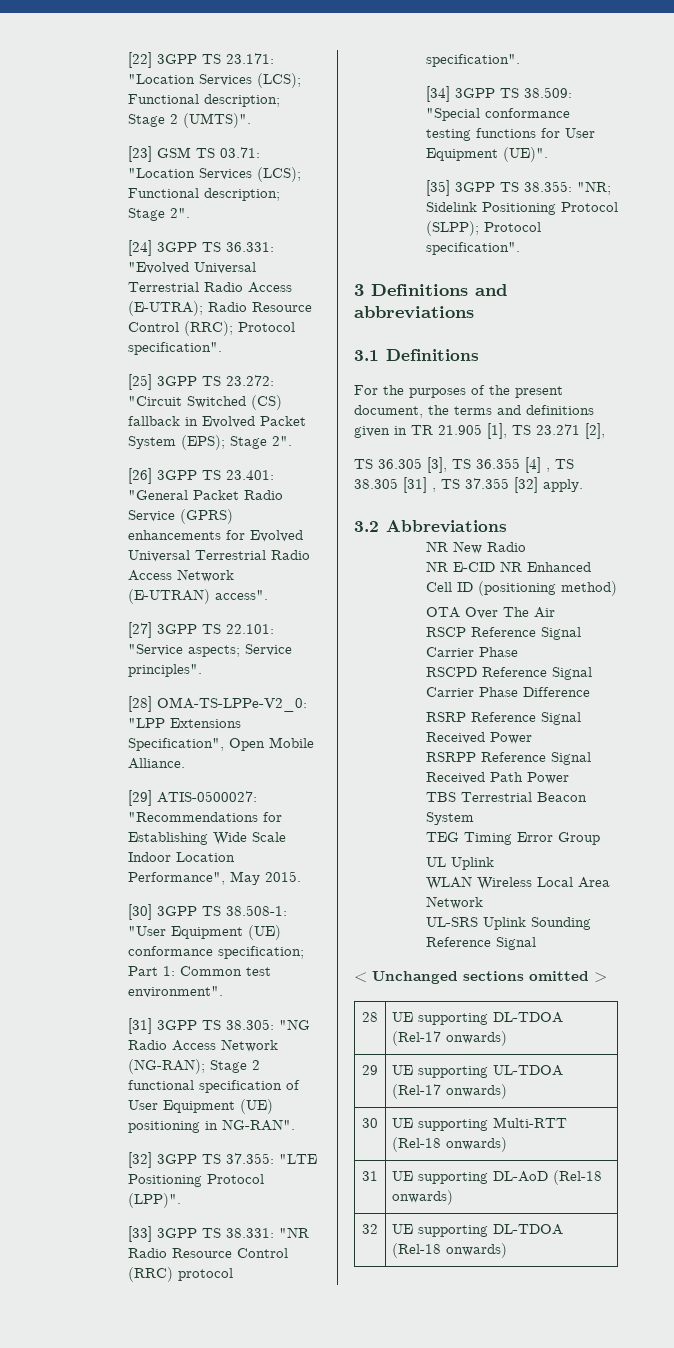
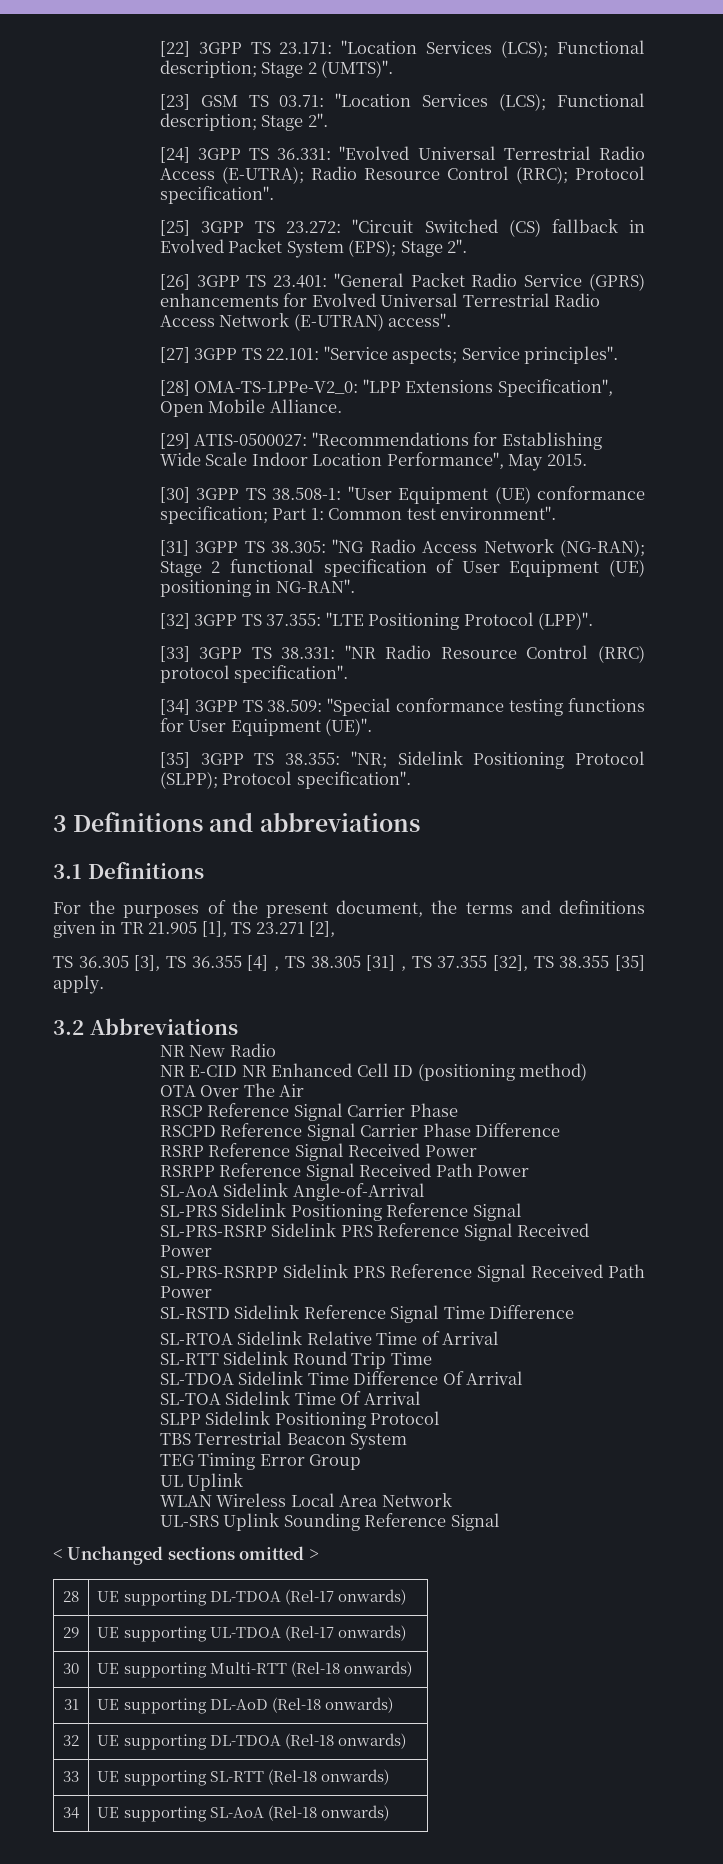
- TS 36.305 [3], TS 36.355 [4] , TS 38.305 [31] , TS 37.355 [32] apply.
+ TS 36.305 [3], TS 36.355 [4] , TS 38.305 [31] , TS 37.355 [32], TS 38.355 [35] apply.
+ SL-AoA Sidelink Angle-of-Arrival
+ SL-PRS Sidelink Positioning Reference Signal
+ SL-PRS-RSRP Sidelink PRS Reference Signal Received Power
+ SL-PRS-RSRPP Sidelink PRS Reference Signal Received Path Power
+ SL-RSTD Sidelink Reference Signal Time Difference
+ SL-RTOA Sidelink Relative Time of Arrival
+ SL-RTT Sidelink Round Trip Time
+ SL-TDOA Sidelink Time Difference Of Arrival
+ SL-TOA Sidelink Time Of Arrival
+ SLPP Sidelink Positioning Protocol
+ 33 | UE supporting SL-RTT (Rel-18 onwards)
+ 34 | UE supporting SL-AoA (Rel-18 onwards)

